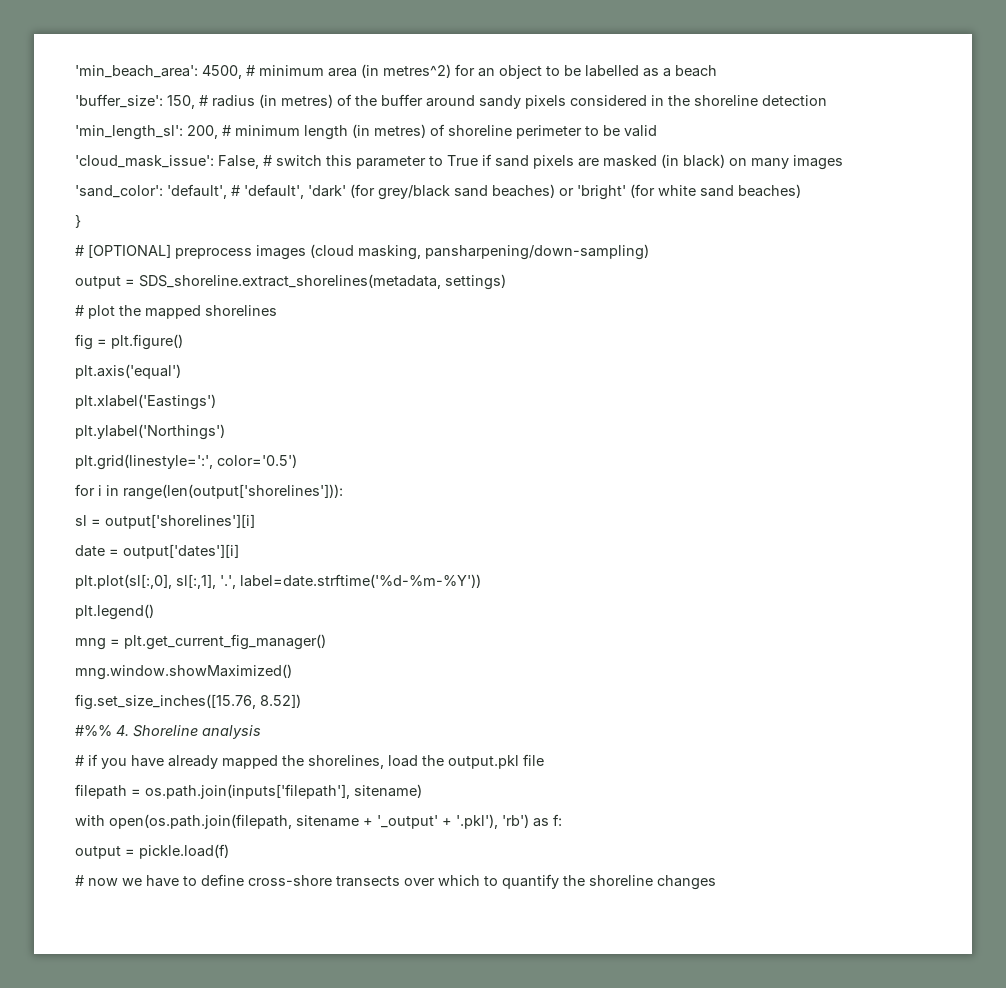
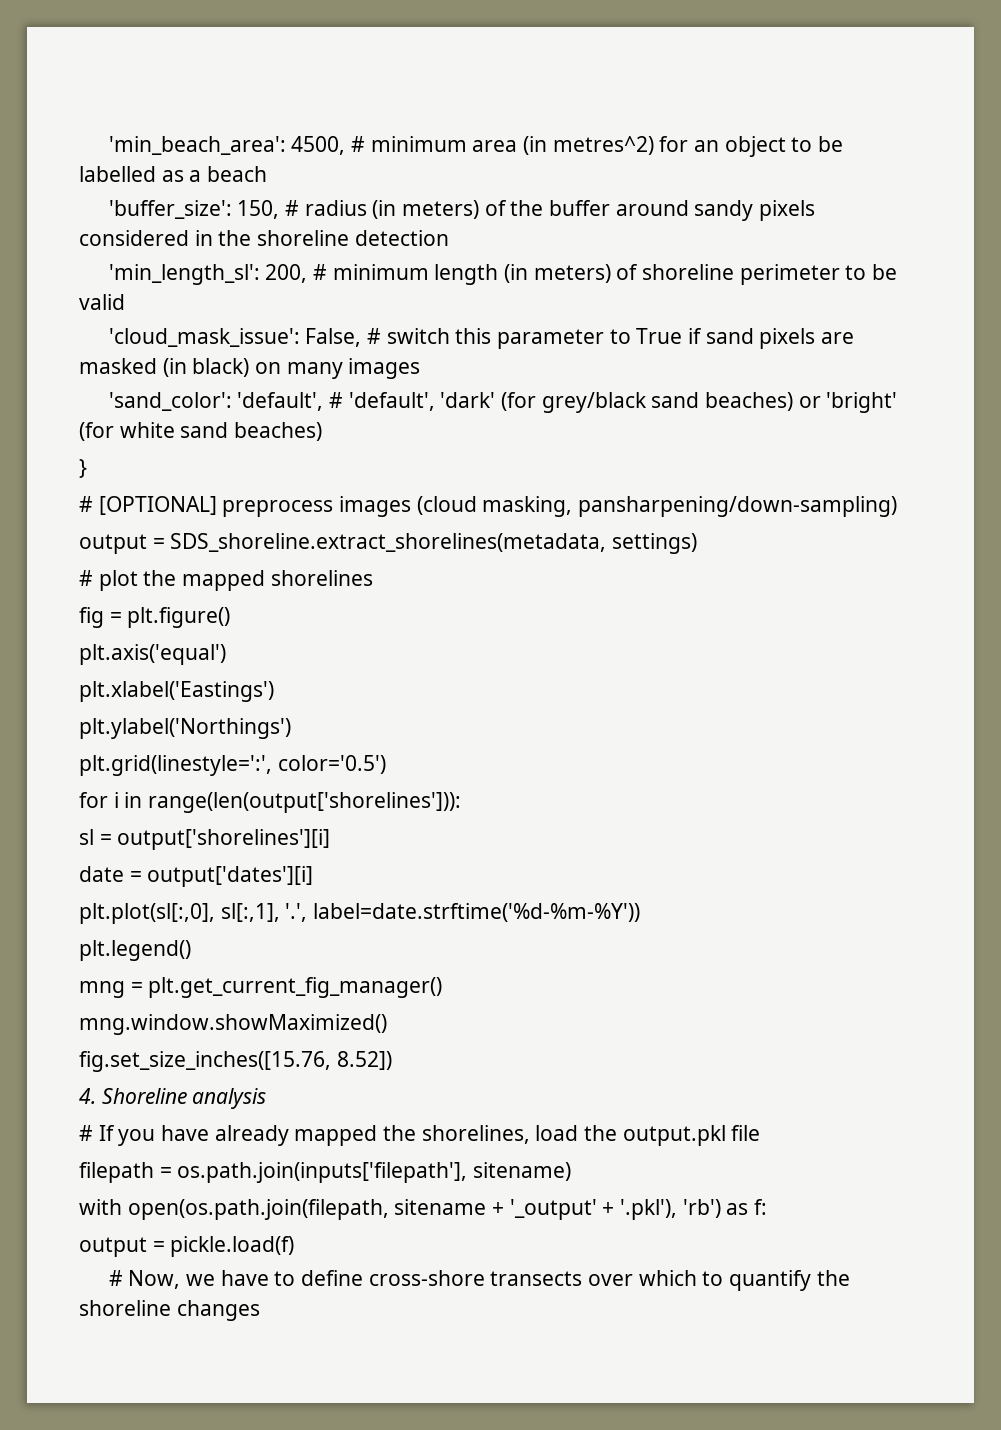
- 'buffer_size': 150, # radius (in metres) of the buffer around sandy pixels considered in the shoreline detection
+ 'buffer_size': 150, # radius (in meters) of the buffer around sandy pixels considered in the shoreline detection
- 'min_length_sl': 200, # minimum length (in metres) of shoreline perimeter to be valid
+ 'min_length_sl': 200, # minimum length (in meters) of shoreline perimeter to be valid
- #%% 4. Shoreline analysis
+ 4. Shoreline analysis
- # if you have already mapped the shorelines, load the output.pkl file
+ # If you have already mapped the shorelines, load the output.pkl file
- # now we have to define cross-shore transects over which to quantify the shoreline changes
+ # Now, we have to define cross-shore transects over which to quantify the shoreline changes

